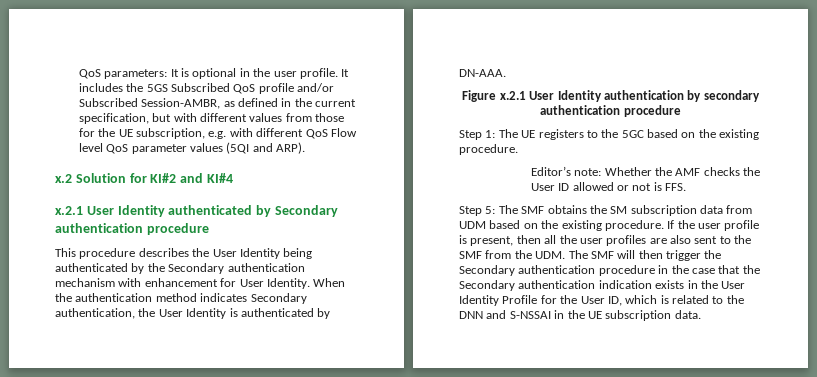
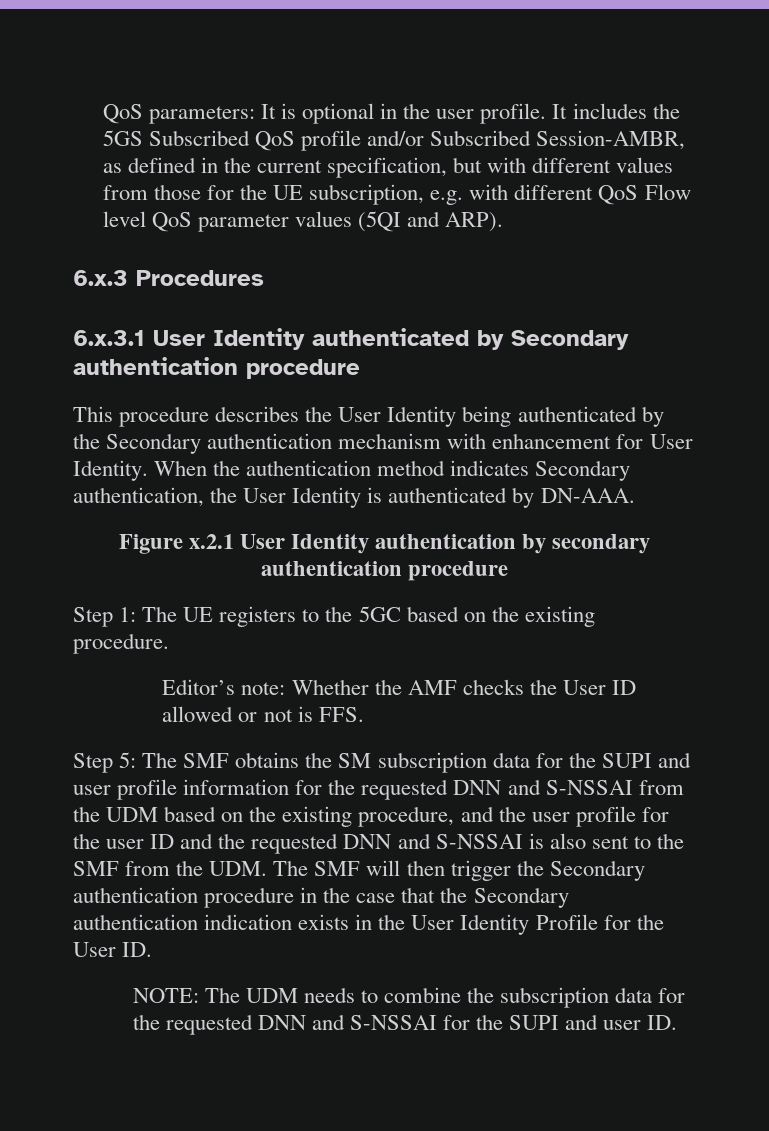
- x.2 Solution for KI#2 and KI#4
- x.2.1 User Identity authenticated by Secondary authentication procedure
+ 6.x.3 Procedures
+ 6.x.3.1 User Identity authenticated by Secondary authentication procedure
- Step 5: The SMF obtains the SM subscription data from UDM based on the existing procedure. If the user profile is present, then all the user profiles are also sent to the SMF from the UDM. The SMF will then trigger the Secondary authentication procedure in the case that the Secondary authentication indication exists in the User Identity Profile for the User ID, which is related to the DNN and S-NSSAI in the UE subscription data.
+ Step 5: The SMF obtains the SM subscription data for the SUPI and user profile information for the requested DNN and S-NSSAI from the UDM based on the existing procedure, and the user profile for the user ID and the requested DNN and S-NSSAI is also sent to the SMF from the UDM. The SMF will then trigger the Secondary authentication procedure in the case that the Secondary authentication indication exists in the User Identity Profile for the User ID.
+ NOTE: The UDM needs to combine the subscription data for the requested DNN and S-NSSAI for the SUPI and user ID.

